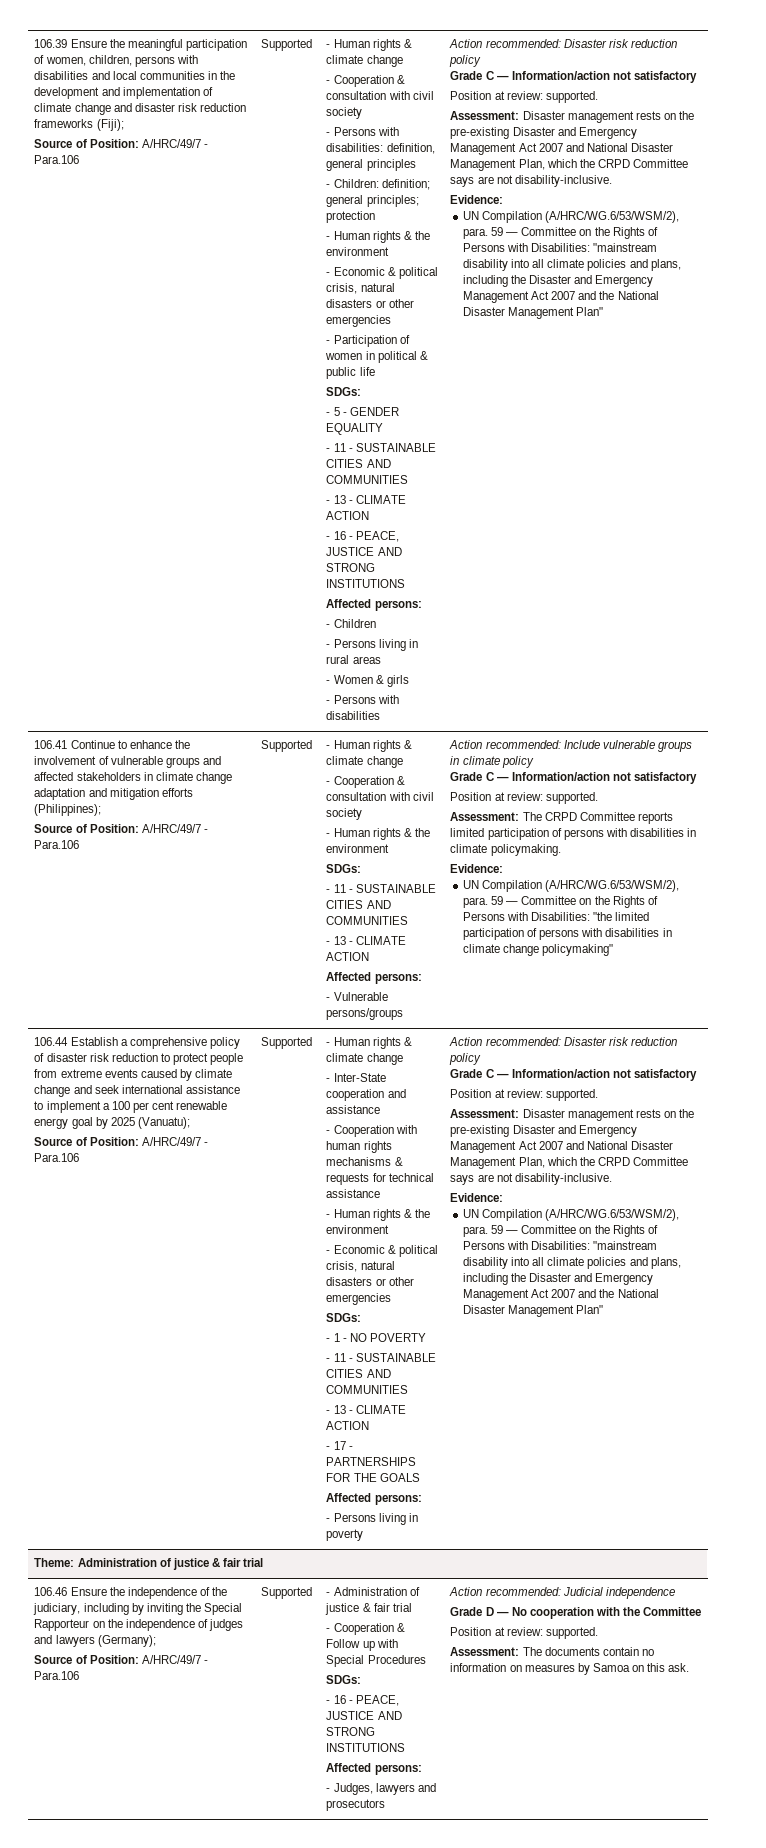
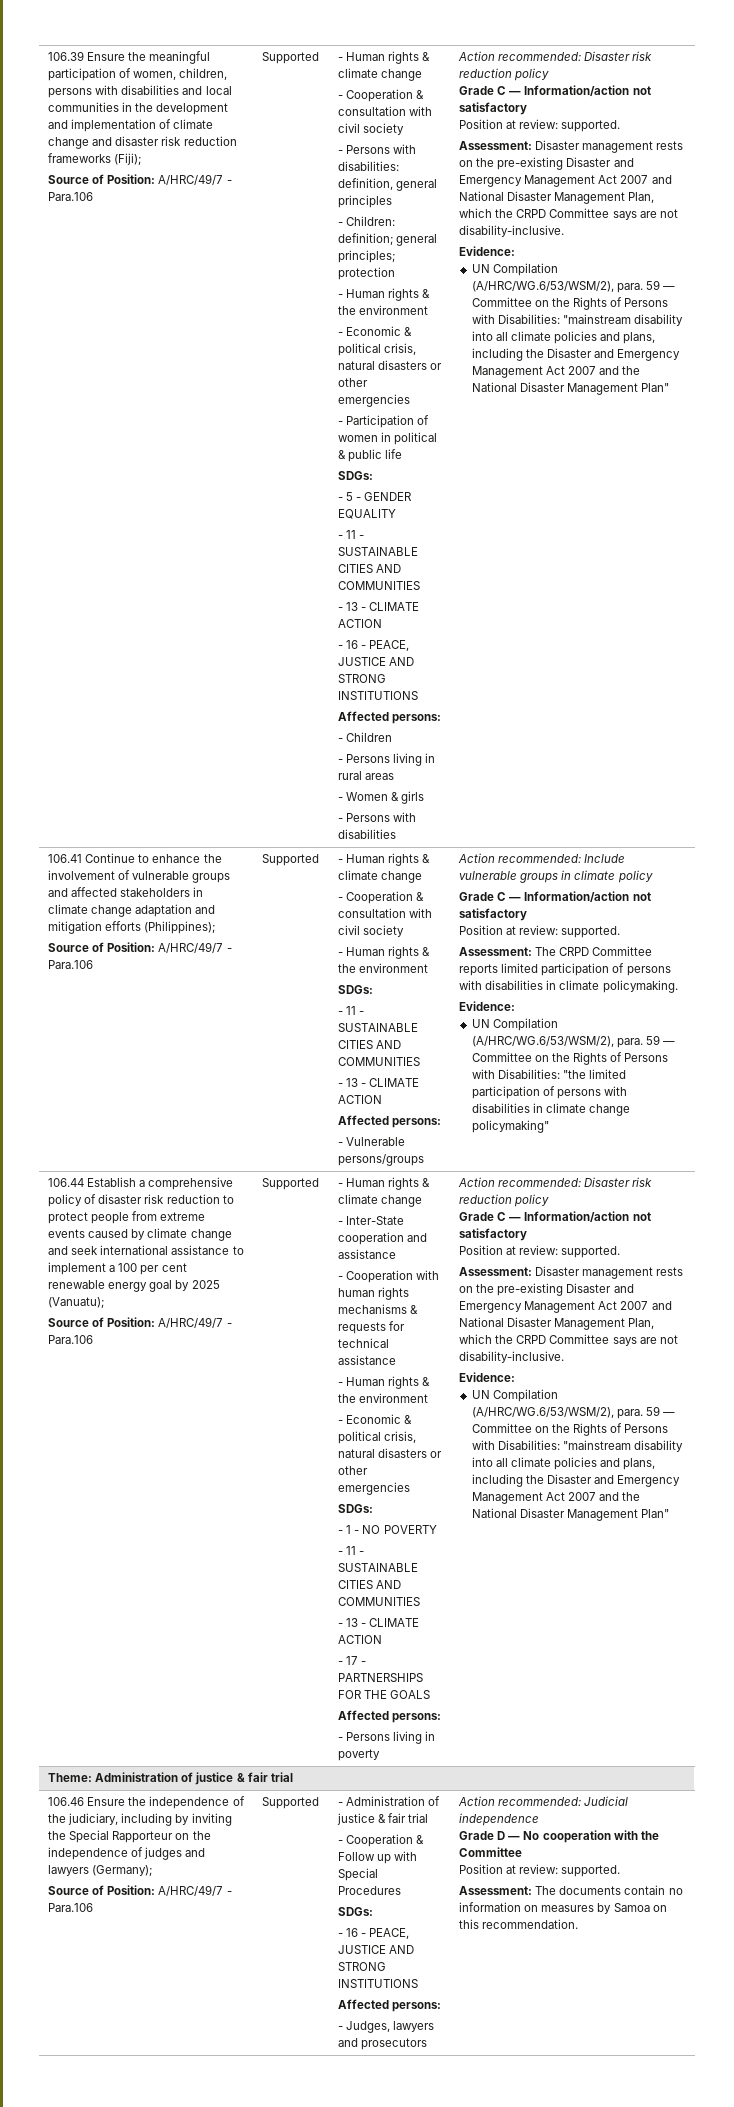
- Assessment: The documents contain no information on measures by Samoa on this ask.
+ Assessment: The documents contain no information on measures by Samoa on this recommendation.

